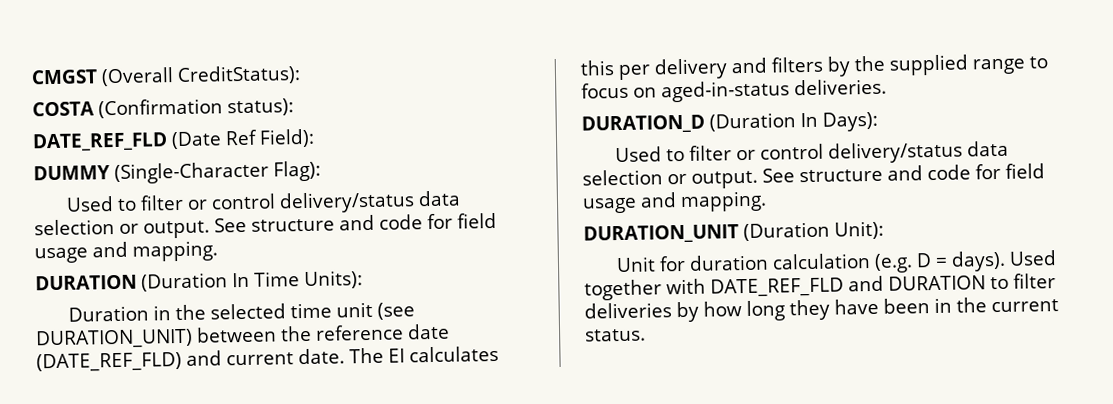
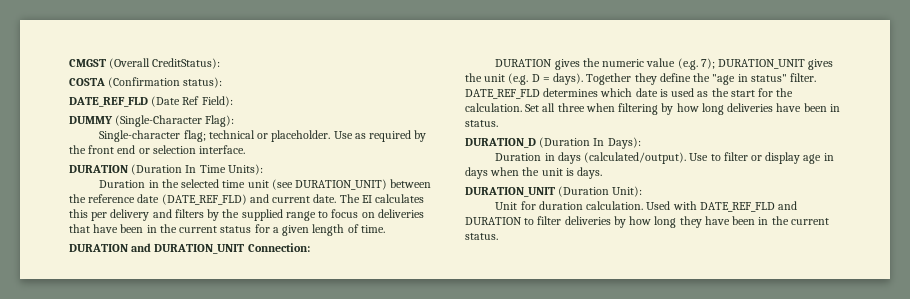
  DUMMY (Single-Character Flag):
- Used to filter or control delivery/status data selection or output. See structure and code for field usage and mapping.
+ Single-character flag; technical or placeholder. Use as required by the front end or selection interface.
- The EI calculates this per delivery and filters by the supplied range to focus on aged-in-status deliveries.
+ The EI calculates this per delivery and filters by the supplied range to focus on deliveries that have been in the current status for a given length of time.
+ DURATION and DURATION_UNIT Connection:
+ DURATION gives the numeric value (e.g. 7); DURATION_UNIT gives the unit (e.g. D = days). Together they define the "age in status" filter. DATE_REF_FLD determines which date is used as the start for the calculation. Set all three when filtering by how long deliveries have been in status.
  DURATION_D (Duration In Days):
- Used to filter or control delivery/status data selection or output. See structure and code for field usage and mapping.
+ Duration in days (calculated/output). Use to filter or display age in days when the unit is days.
- Unit for duration calculation (e.g. D = days). Used together with DATE_REF_FLD and DURATION to filter deliveries by how long they have been in the current status.
+ Unit for duration calculation. Used with DATE_REF_FLD and DURATION to filter deliveries by how long they have been in the current status.

